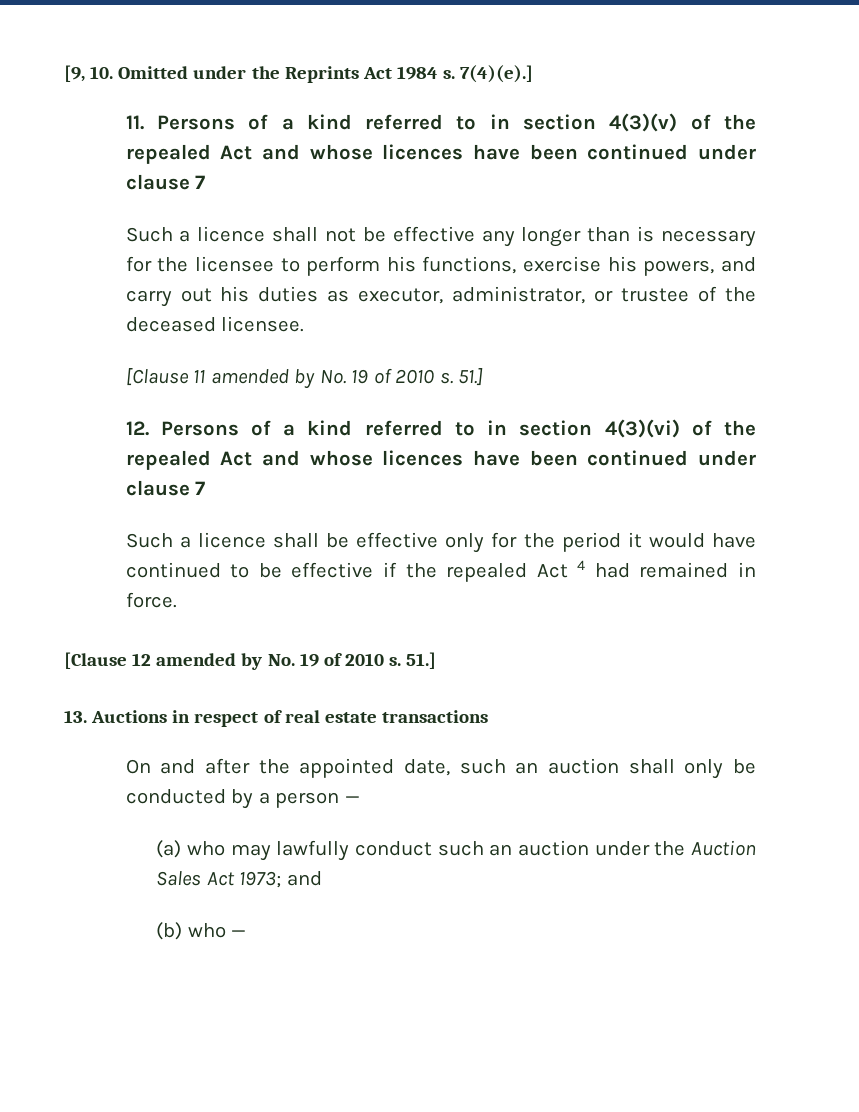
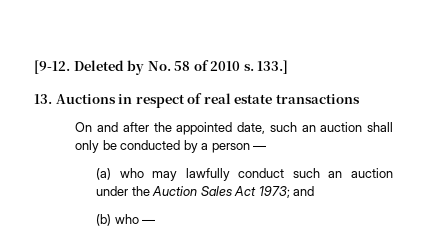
- [9, 10. Omitted under the Reprints Act 1984 s. 7(4)(e).]
- 11. Persons of a kind referred to in section 4(3)(v) of the repealed Act and whose licences have been continued under clause 7
- Such a licence shall not be effective any longer than is necessary for the licensee to perform his functions, exercise his powers, and carry out his duties as executor, administrator, or trustee of the deceased licensee.
- [Clause 11 amended by No. 19 of 2010 s. 51.]
- 12. Persons of a kind referred to in section 4(3)(vi) of the repealed Act and whose licences have been continued under clause 7
- Such a licence shall be effective only for the period it would have continued to be effective if the repealed Act 4 had remained in force.
- [Clause 12 amended by No. 19 of 2010 s. 51.]
+ [9-12. Deleted by No. 58 of 2010 s. 133.]

